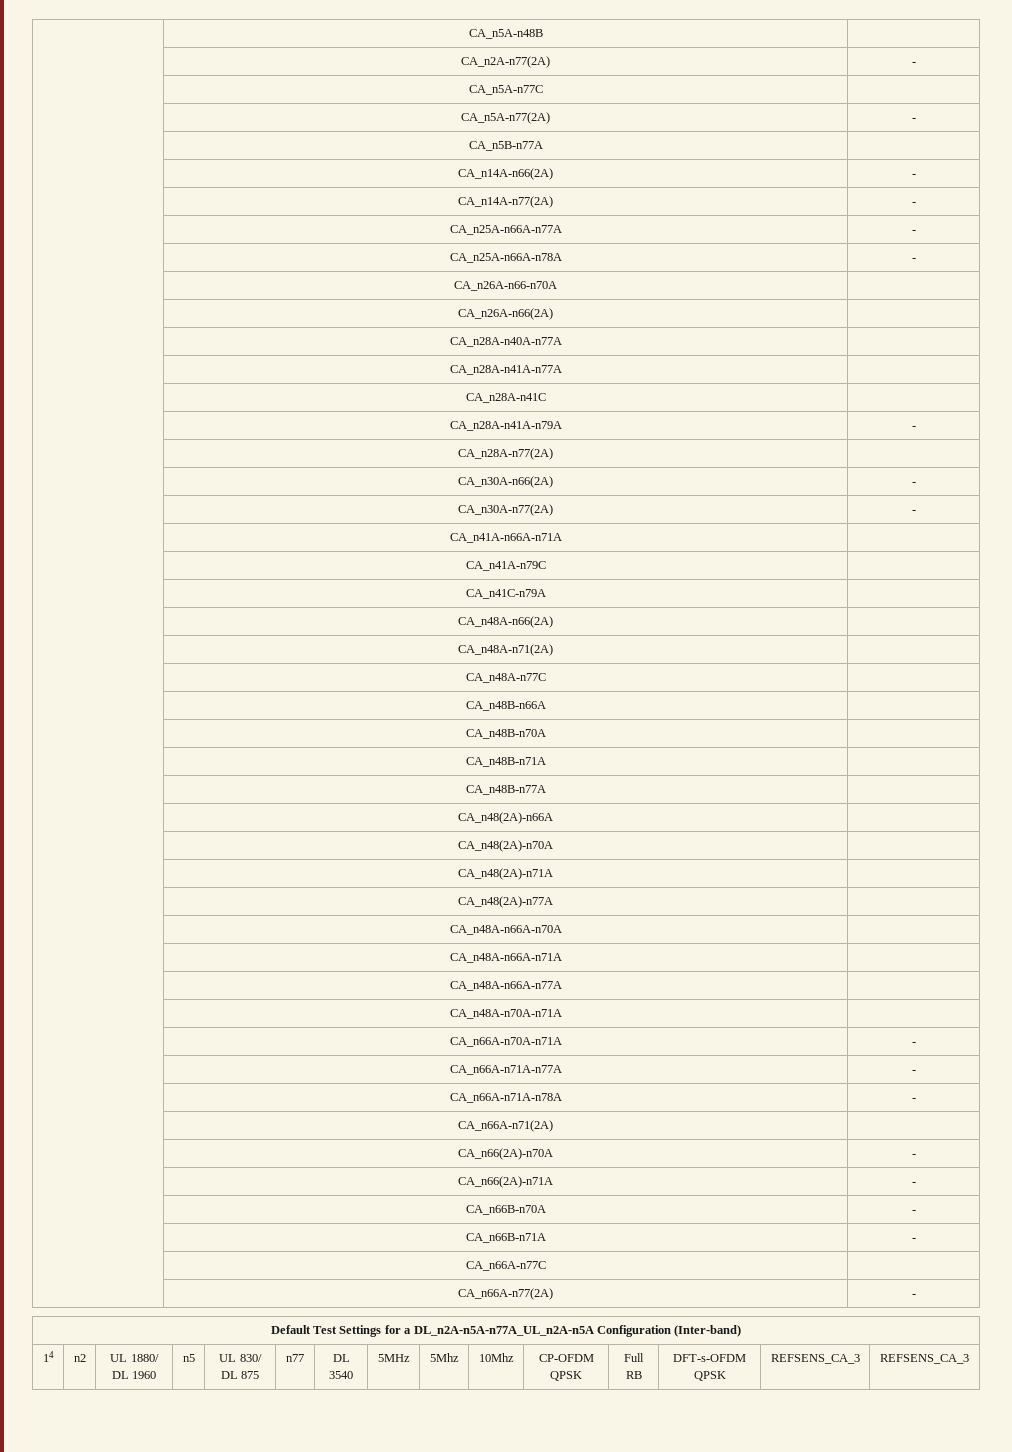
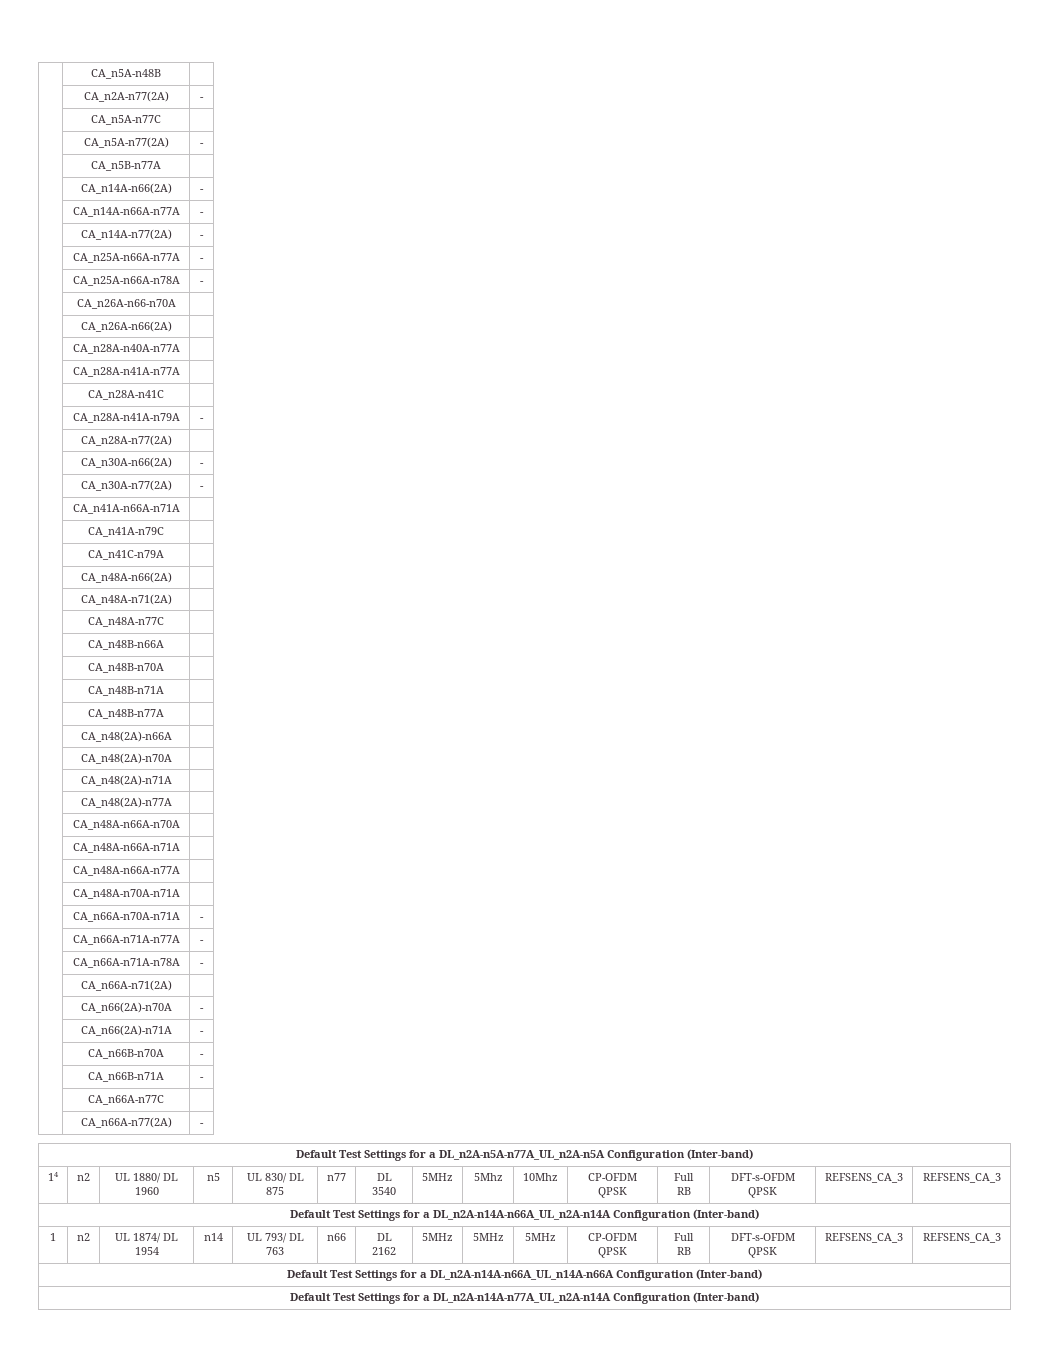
+ | CA_n14A-n66A-n77A | -
+ Default Test Settings for a DL_n2A-n14A-n66A_UL_n2A-n14A Configuration (Inter-band)
+ 1 | n2 | UL 1874/ DL 1954 | n14 | UL 793/ DL 763 | n66 | DL 2162 | 5MHz | 5MHz | 5MHz | CP-OFDM QPSK | Full RB | DFT-s-OFDM QPSK | REFSENS_CA_3 | REFSENS_CA_3
+ Default Test Settings for a DL_n2A-n14A-n66A_UL_n14A-n66A Configuration (Inter-band)
+ Default Test Settings for a DL_n2A-n14A-n77A_UL_n2A-n14A Configuration (Inter-band)

